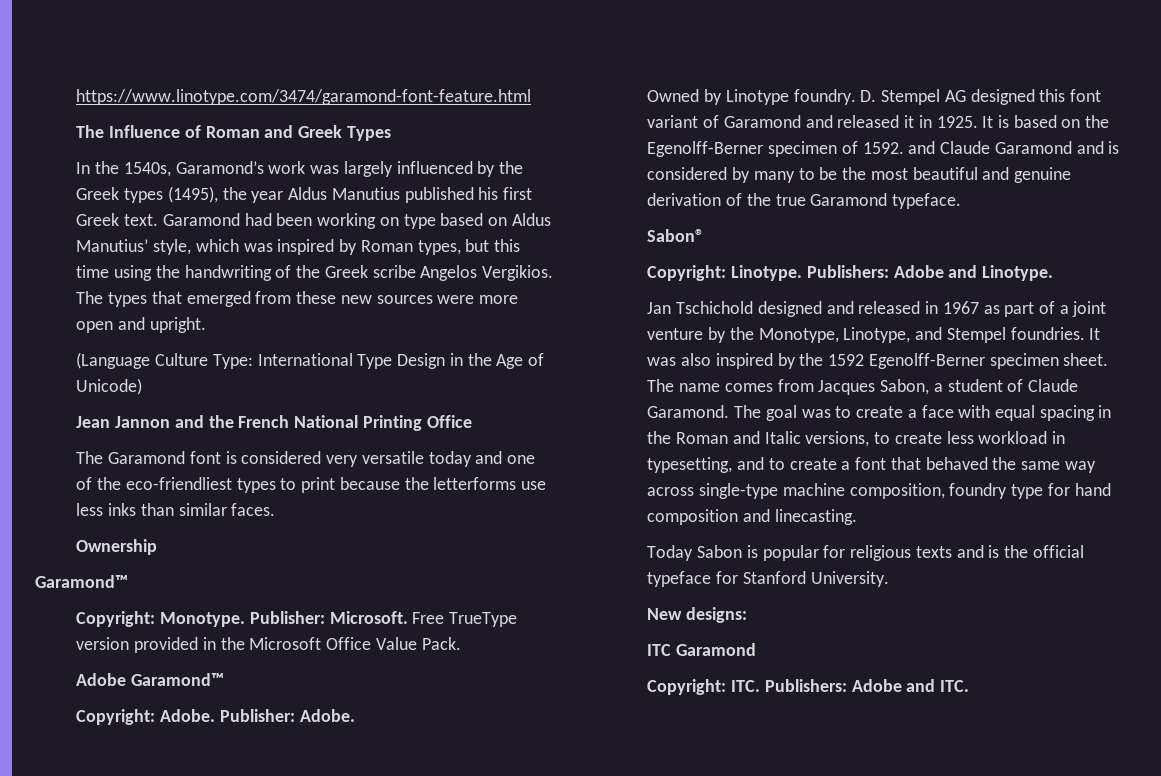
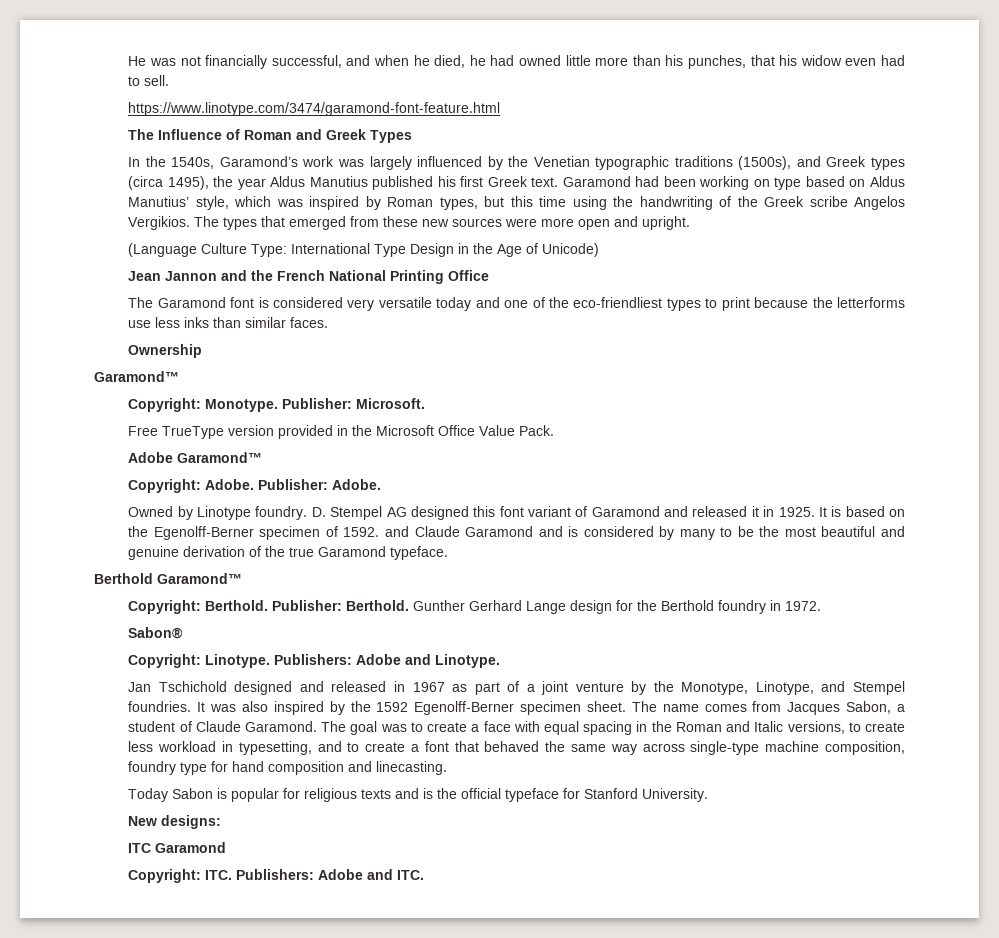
+ He was not financially successful, and when he died, he had owned little more than his punches, that his widow even had to sell.
- In the 1540s, Garamond’s work was largely influenced by the Greek types (1495), the year Aldus Manutius published his first Greek text.
+ In the 1540s, Garamond’s work was largely influenced by the Venetian typographic traditions (1500s), and Greek types (circa 1495), the year Aldus Manutius published his first Greek text.
- Publisher: Microsoft. Free TrueType version provided in the Microsoft Office Value Pack.
+ Publisher: Microsoft.
+ Free TrueType version provided in the Microsoft Office Value Pack.
+ Berthold Garamond™
+ Copyright: Berthold. Publisher: Berthold. Gunther Gerhard Lange design for the Berthold foundry in 1972.

